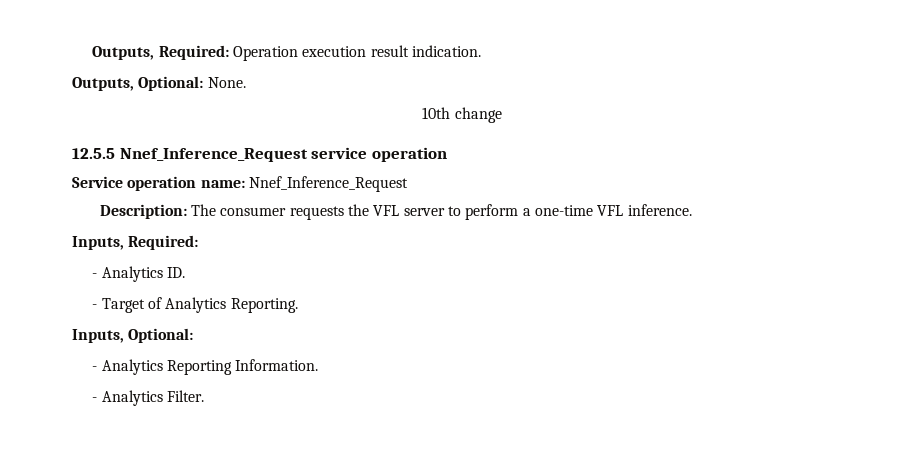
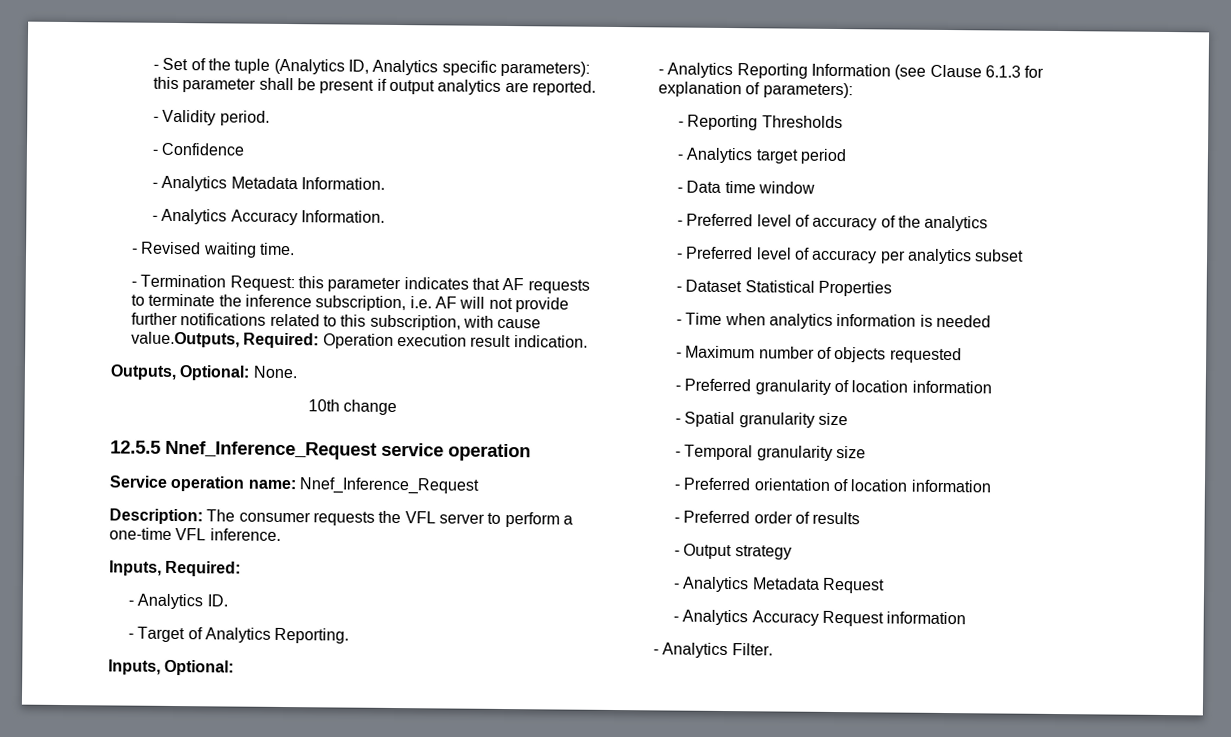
- Outputs, Required: Operation execution result indication.
+ - Set of the tuple (Analytics ID, Analytics specific parameters): this parameter shall be present if output analytics are reported.
+ - Validity period.
+ - Confidence
+ - Analytics Metadata Information.
+ - Analytics Accuracy Information.
+ - Revised waiting time.
+ - Termination Request: this parameter indicates that AF requests to terminate the inference subscription, i.e. AF will not provide further notifications related to this subscription, with cause value.Outputs, Required: Operation execution result indication.
- - Analytics Reporting Information.
+ - Analytics Reporting Information (see Clause 6.1.3 for explanation of parameters):
+ - Reporting Thresholds
+ - Analytics target period
+ - Data time window
+ - Preferred level of accuracy of the analytics
+ - Preferred level of accuracy per analytics subset
+ - Dataset Statistical Properties
+ - Time when analytics information is needed
+ - Maximum number of objects requested
+ - Preferred granularity of location information
+ - Spatial granularity size
+ - Temporal granularity size
+ - Preferred orientation of location information
+ - Preferred order of results
+ - Output strategy
+ - Analytics Metadata Request
+ - Analytics Accuracy Request information

